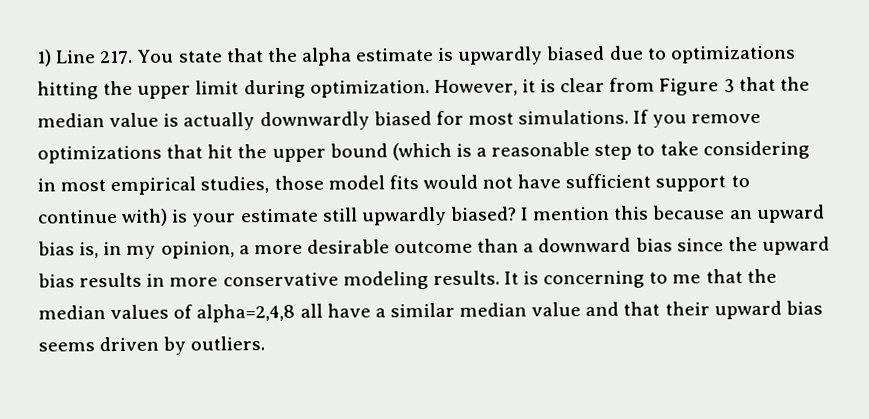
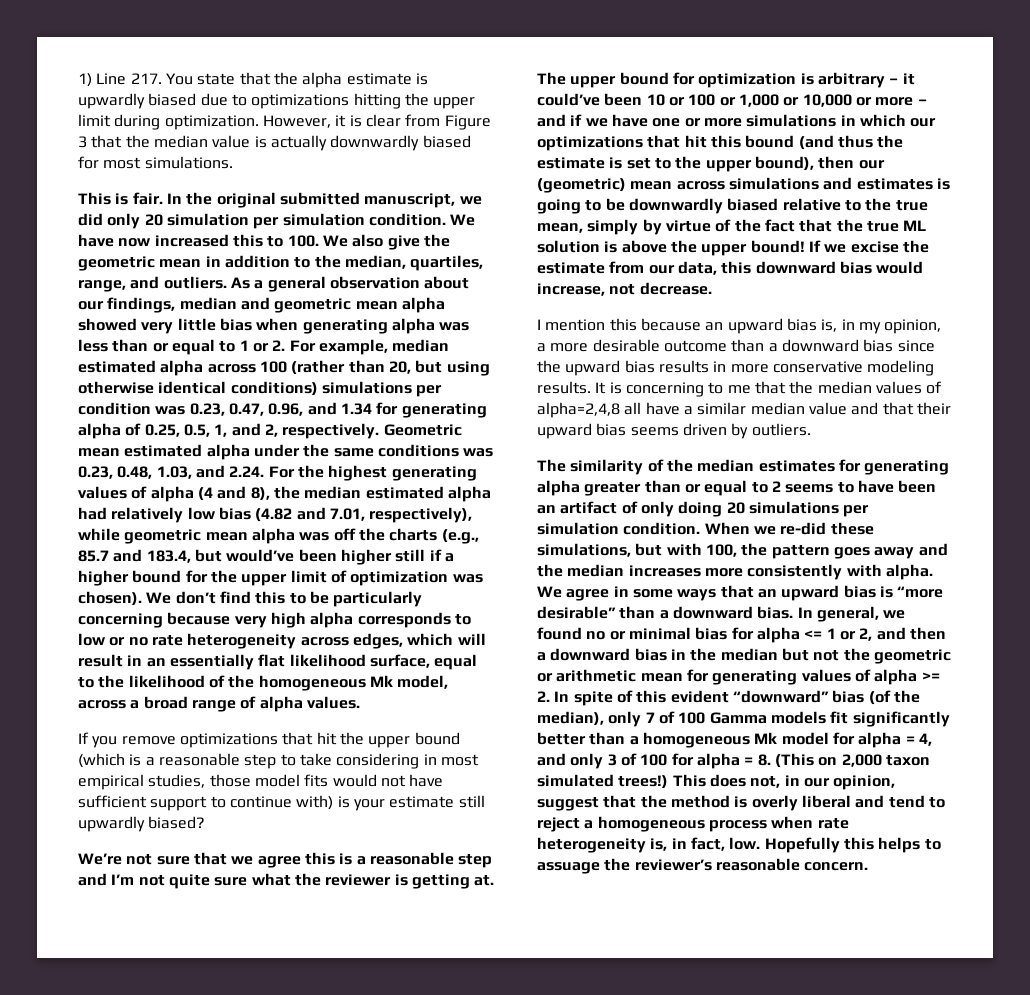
- However, it is clear from Figure 3 that the median value is actually downwardly biased for most simulations. If you remove optimizations that hit the upper bound (which is a reasonable step to take considering in most empirical studies, those model fits would not have sufficient support to continue with) is your estimate still upwardly biased? I mention this because an upward bias is, in my opinion, a more desirable outcome than a downward bias since the upward bias results in more conservative modeling results.
+ However, it is clear from Figure 3 that the median value is actually downwardly biased for most simulations.
+ This is fair. In the original submitted manuscript, we did only 20 simulation per simulation condition. We have now increased this to 100. We also give the geometric mean in addition to the median, quartiles, range, and outliers. As a general observation about our findings, median and geometric mean alpha showed very little bias when generating alpha was less than or equal to 1 or 2. For example, median estimated alpha across 100 (rather than 20, but using otherwise identical conditions) simulations per condition was 0.23, 0.47, 0.96, and 1.34 for generating alpha of 0.25, 0.5, 1, and 2, respectively. Geometric mean estimated alpha under the same conditions was 0.23, 0.48, 1.03, and 2.24. For the highest generating values of alpha (4 and 8), the median estimated alpha had relatively low bias (4.82 and 7.01, respectively), while geometric mean alpha was off the charts (e.g., 85.7 and 183.4, but would’ve been higher still if a higher bound for the upper limit of optimization was chosen). We don’t find this to be particularly concerning because very high alpha corresponds to low or no rate heterogeneity across edges, which will result in an essentially flat likelihood surface, equal to the likelihood of the homogeneous Mk model, across a broad range of alpha values.
+ If you remove optimizations that hit the upper bound (which is a reasonable step to take considering in most empirical studies, those model fits would not have sufficient support to continue with) is your estimate still upwardly biased?
+ We’re not sure that we agree this is a reasonable step and I’m not quite sure what the reviewer is getting at. The upper bound for optimization is arbitrary – it could’ve been 10 or 100 or 1,000 or 10,000 or more – and if we have one or more simulations in which our optimizations that hit this bound (and thus the estimate is set to the upper bound), then our (geometric) mean across simulations and estimates is going to be downwardly biased relative to the true mean, simply by virtue of the fact that the true ML solution is above the upper bound! If we excise the estimate from our data, this downward bias would increase, not decrease.
+ I mention this because an upward bias is, in my opinion, a more desirable outcome than a downward bias since the upward bias results in more conservative modeling results.
+ The similarity of the median estimates for generating alpha greater than or equal to 2 seems to have been an artifact of only doing 20 simulations per simulation condition. When we re-did these simulations, but with 100, the pattern goes away and the median increases more consistently with alpha. We agree in some ways that an upward bias is “more desirable” than a downward bias. In general, we found no or minimal bias for alpha <= 1 or 2, and then a downward bias in the median but not the geometric or arithmetic mean for generating values of alpha >= 2. In spite of this evident “downward” bias (of the median), only 7 of 100 Gamma models fit significantly better than a homogeneous Mk model for alpha = 4, and only 3 of 100 for alpha = 8. (This on 2,000 taxon simulated trees!) This does not, in our opinion, suggest that the method is overly liberal and tend to reject a homogeneous process when rate heterogeneity is, in fact, low. Hopefully this helps to assuage the reviewer’s reasonable concern.

